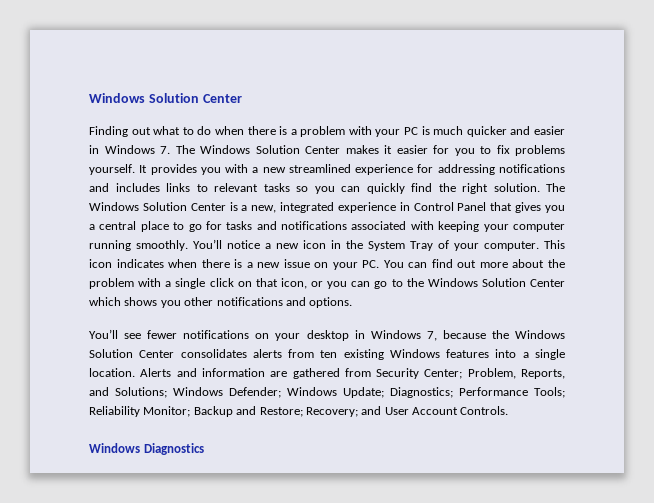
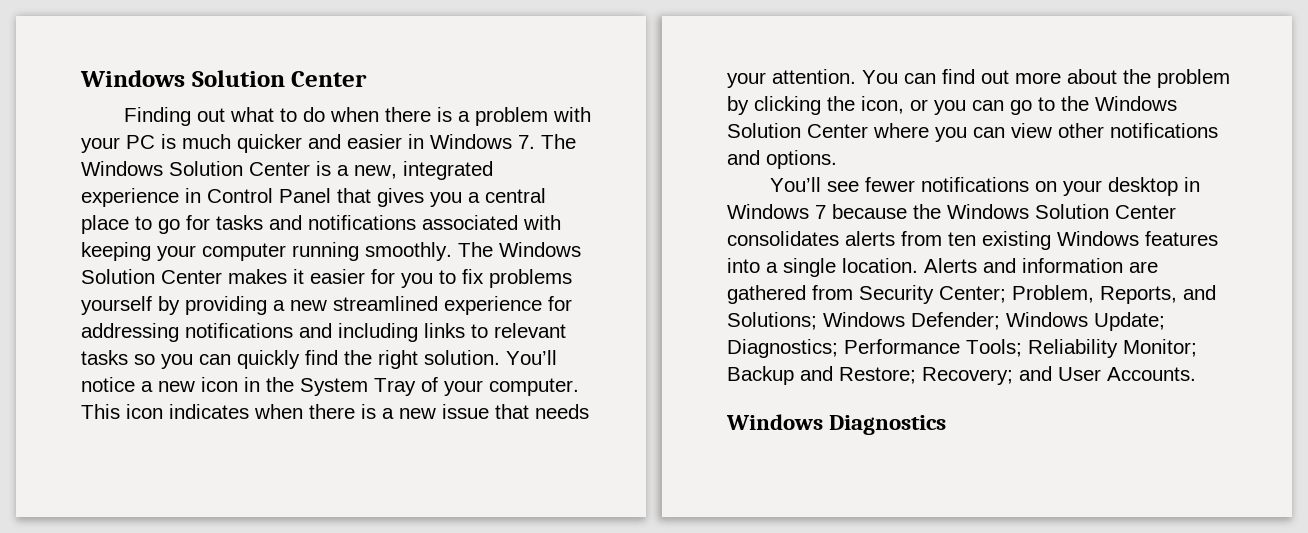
- Finding out what to do when there is a problem with your PC is much quicker and easier in Windows 7. The Windows Solution Center makes it easier for you to fix problems yourself. It provides you with a new streamlined experience for addressing notifications and includes links to relevant tasks so you can quickly find the right solution. The Windows Solution Center is a new, integrated experience in Control Panel that gives you a central place to go for tasks and notifications associated with keeping your computer running smoothly.
+ Finding out what to do when there is a problem with your PC is much quicker and easier in Windows 7. The Windows Solution Center is a new, integrated experience in Control Panel that gives you a central place to go for tasks and notifications associated with keeping your computer running smoothly.
+ The Windows Solution Center makes it easier for you to fix problems yourself by providing a new streamlined experience for addressing notifications and including links to relevant tasks so you can quickly find the right solution.
- This icon indicates when there is a new issue on your PC. You can find out more about the problem with a single click on that icon, or you can go to the Windows Solution Center which shows you other notifications and options.
+ This icon indicates when there is a new issue that needs your attention. You can find out more about the problem by clicking the icon, or you can go to the Windows Solution Center where you can view other notifications and options.
- You’ll see fewer notifications on your desktop in Windows 7, because the Windows Solution Center consolidates alerts from ten existing Windows features into a single location.
+ You’ll see fewer notifications on your desktop in Windows 7 because the Windows Solution Center consolidates alerts from ten existing Windows features into a single location.
- Alerts and information are gathered from Security Center; Problem, Reports, and Solutions; Windows Defender; Windows Update; Diagnostics; Performance Tools; Reliability Monitor; Backup and Restore; Recovery; and User Account Controls.
+ Alerts and information are gathered from Security Center; Problem, Reports, and Solutions; Windows Defender; Windows Update; Diagnostics; Performance Tools; Reliability Monitor; Backup and Restore; Recovery; and User Accounts.

